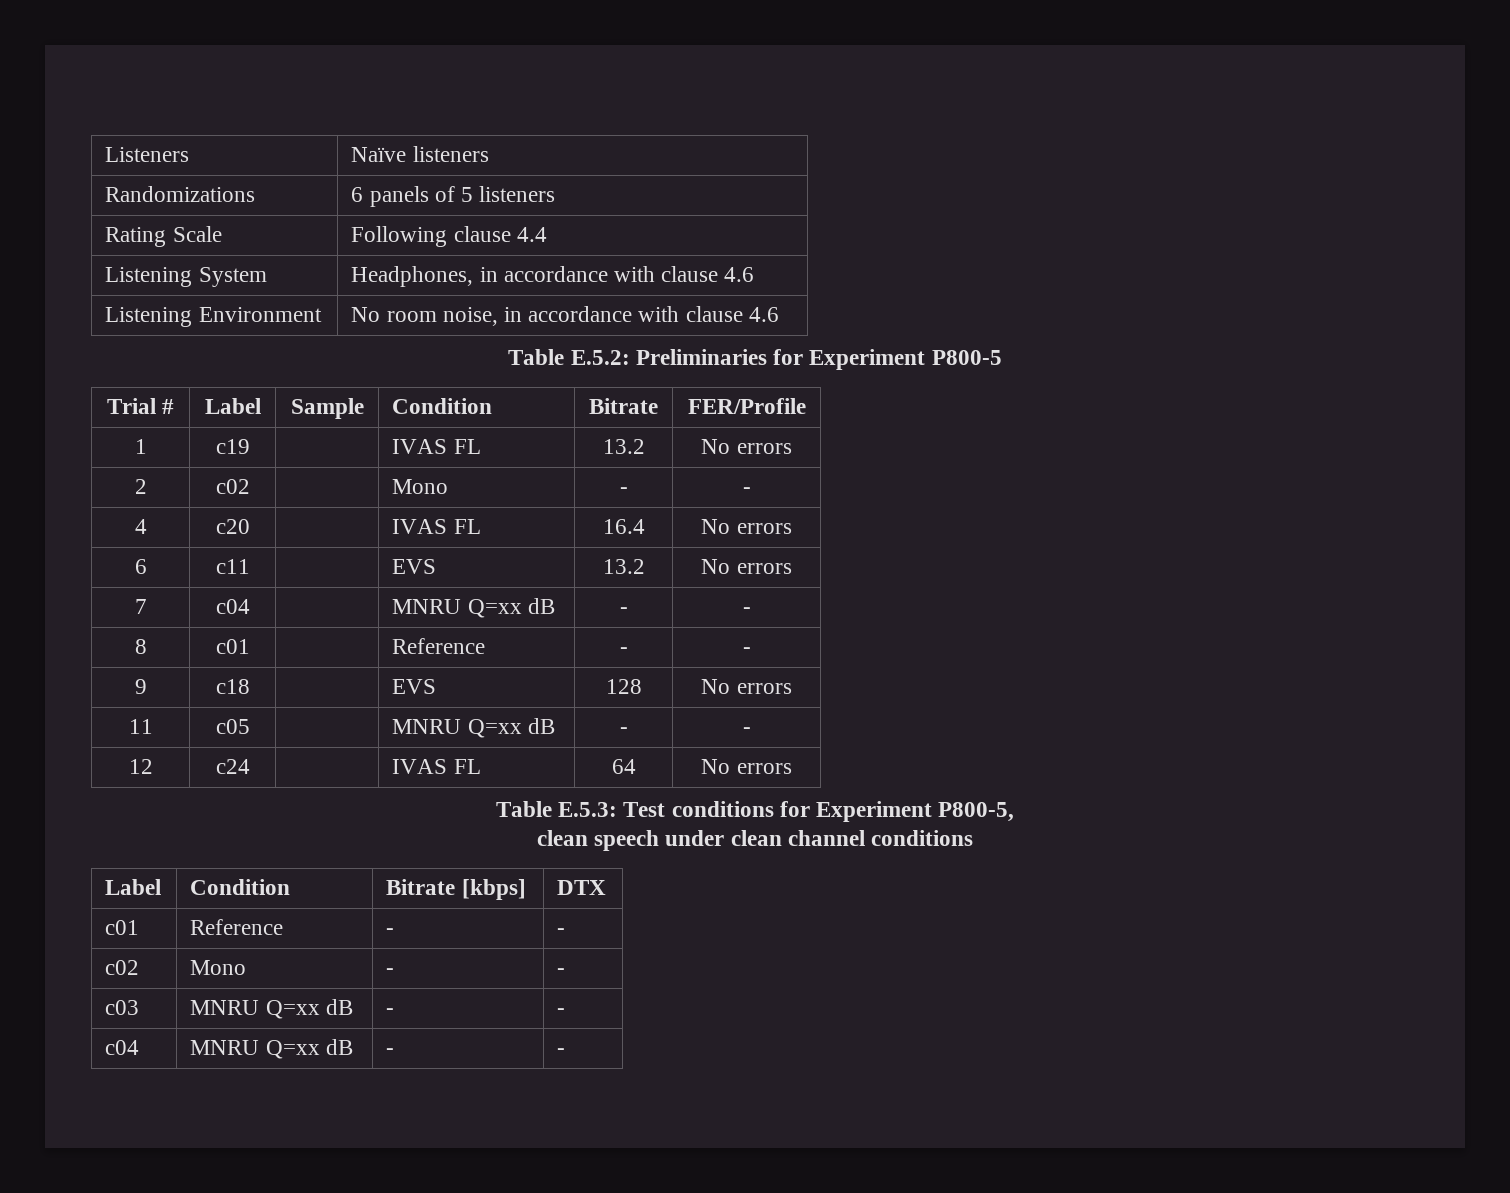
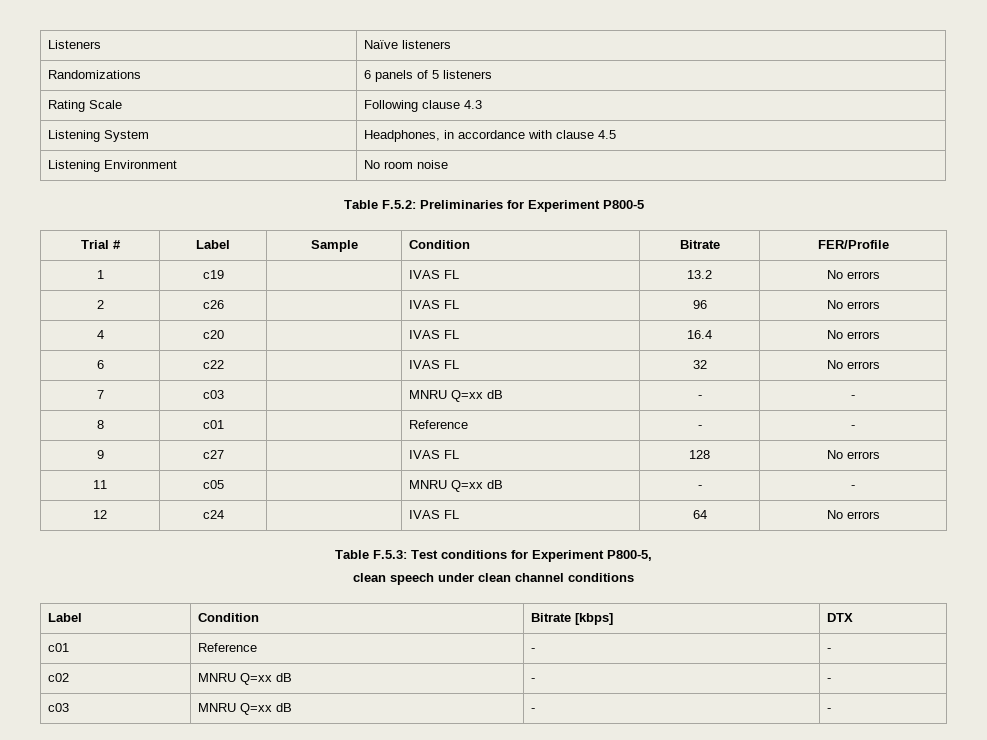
- Rating Scale | Following clause 4.4
+ Rating Scale | Following clause 4.3
- Listening System | Headphones, in accordance with clause 4.6
+ Listening System | Headphones, in accordance with clause 4.5
- Listening Environment | No room noise, in accordance with clause 4.6
- Table E.5.2: Preliminaries for Experiment P800-5
+ Listening Environment | No room noise
+ Table F.5.2: Preliminaries for Experiment P800-5
- 2 | c02 | | Mono | - | -
+ 2 | c26 | | IVAS FL | 96 | No errors
- 6 | c11 | | EVS | 13.2 | No errors
+ 6 | c22 | | IVAS FL | 32 | No errors
- 7 | c04 | | MNRU Q=xx dB | - | -
+ 7 | c03 | | MNRU Q=xx dB | - | -
- 9 | c18 | | EVS | 128 | No errors
+ 9 | c27 | | IVAS FL | 128 | No errors
- Table E.5.3: Test conditions for Experiment P800-5,
+ Table F.5.3: Test conditions for Experiment P800-5,
- c02 | Mono | - | -
+ c02 | MNRU Q=xx dB | - | -
- c04 | MNRU Q=xx dB | - | -

